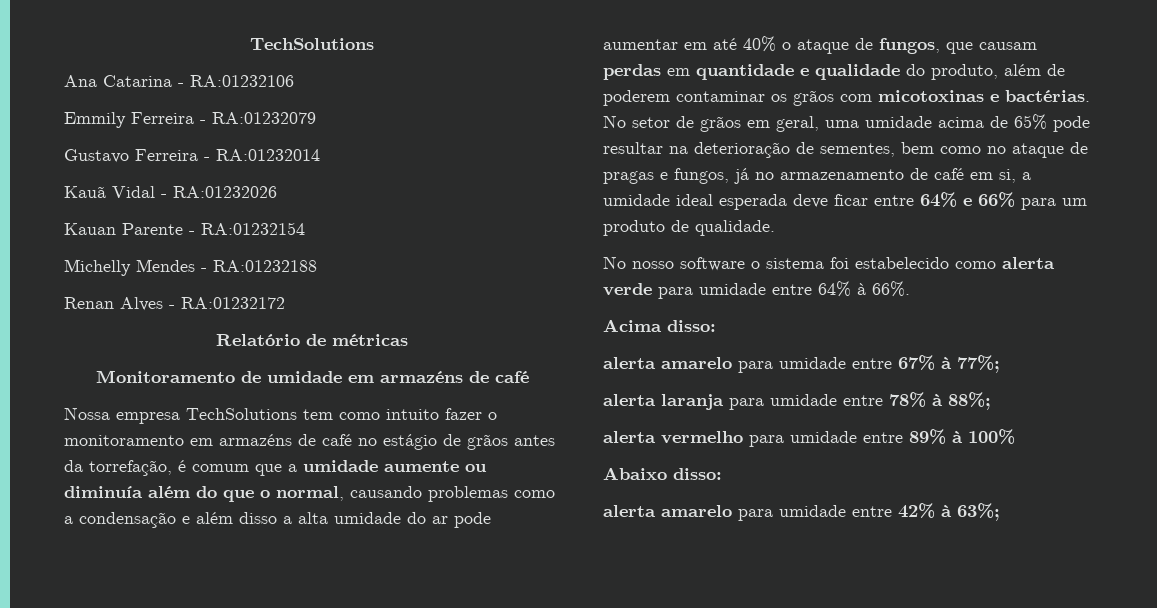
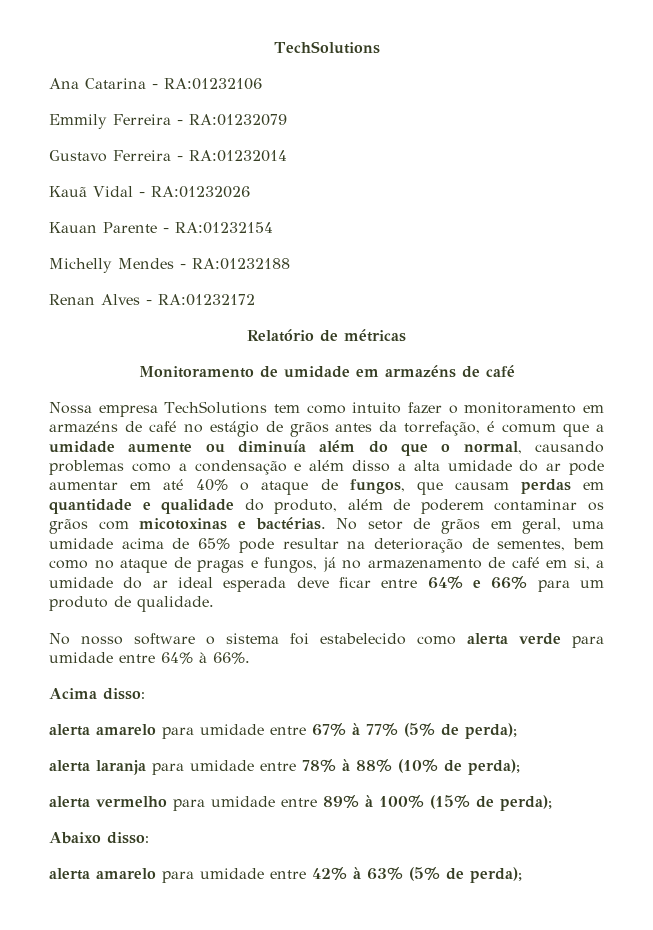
- No setor de grãos em geral, uma umidade acima de 65% pode resultar na deterioração de sementes, bem como no ataque de pragas e fungos, já no armazenamento de café em si, a umidade ideal esperada deve ficar entre 64% e 66% para um produto de qualidade.
+ No setor de grãos em geral, uma umidade acima de 65% pode resultar na deterioração de sementes, bem como no ataque de pragas e fungos, já no armazenamento de café em si, a umidade do ar ideal esperada deve ficar entre 64% e 66% para um produto de qualidade.
- alerta amarelo para umidade entre 67% à 77%;
+ alerta amarelo para umidade entre 67% à 77% (5% de perda);
- alerta laranja para umidade entre 78% à 88%;
+ alerta laranja para umidade entre 78% à 88% (10% de perda);
- alerta vermelho para umidade entre 89% à 100%
+ alerta vermelho para umidade entre 89% à 100% (15% de perda);
- alerta amarelo para umidade entre 42% à 63%;
+ alerta amarelo para umidade entre 42% à 63% (5% de perda);

